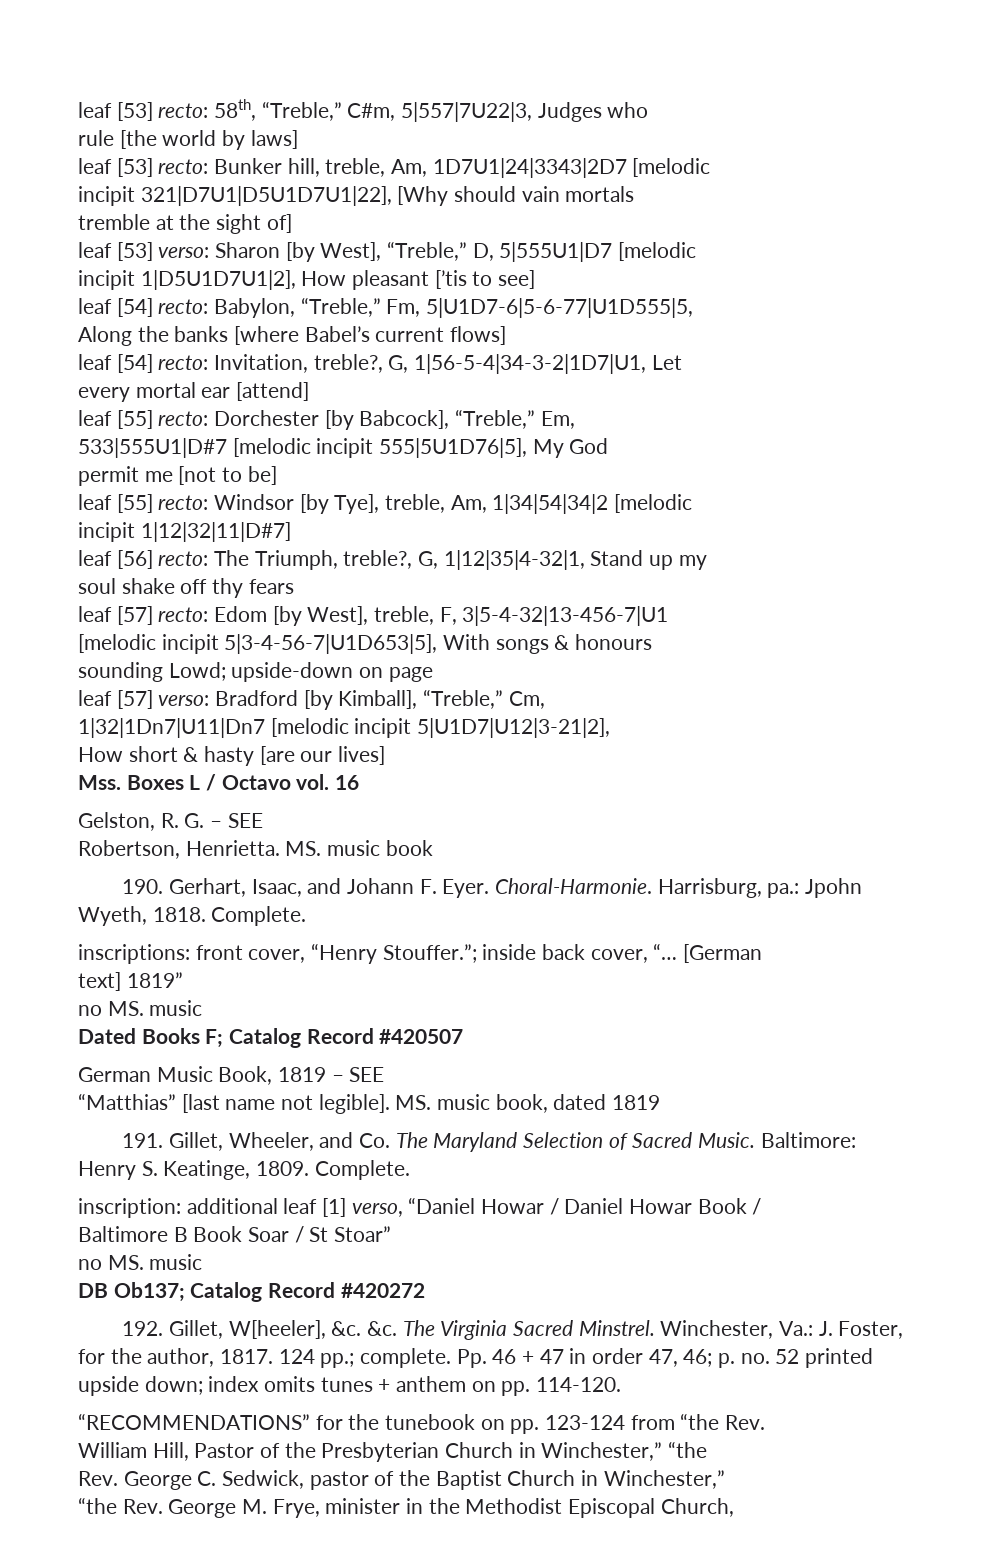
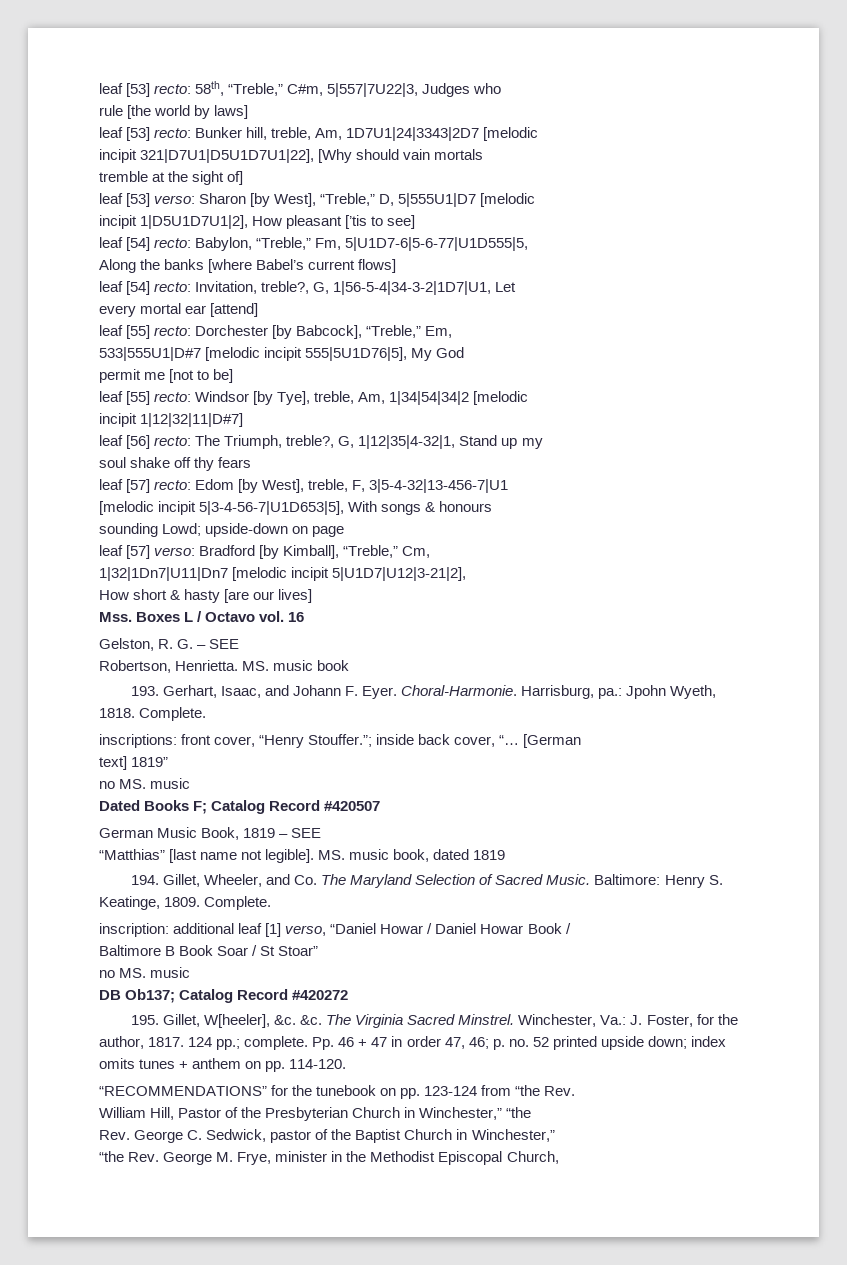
- 190. Gerhart, Isaac, and Johann F. Eyer.
+ 193. Gerhart, Isaac, and Johann F. Eyer.
- 191. Gillet, Wheeler, and Co. The Maryland Selection of Sacred Music.
+ 194. Gillet, Wheeler, and Co. The Maryland Selection of Sacred Music.
- 192. Gillet, W[heeler], &c.
+ 195. Gillet, W[heeler], &c.

